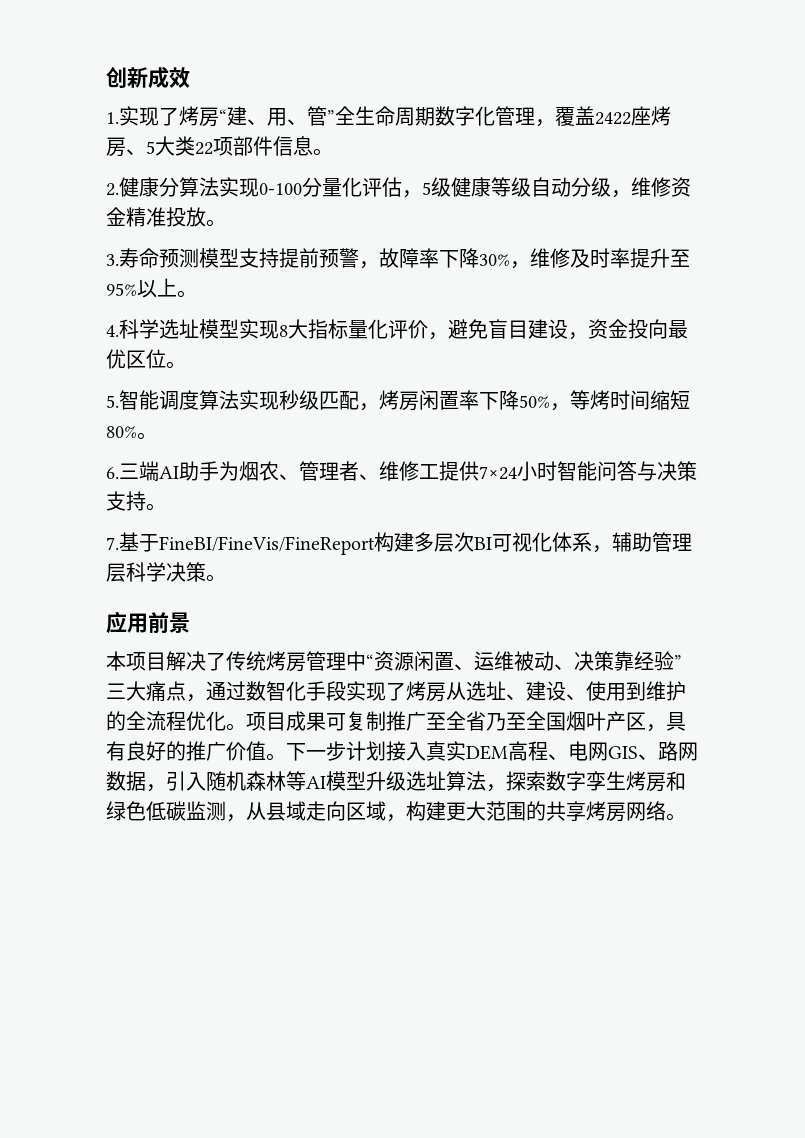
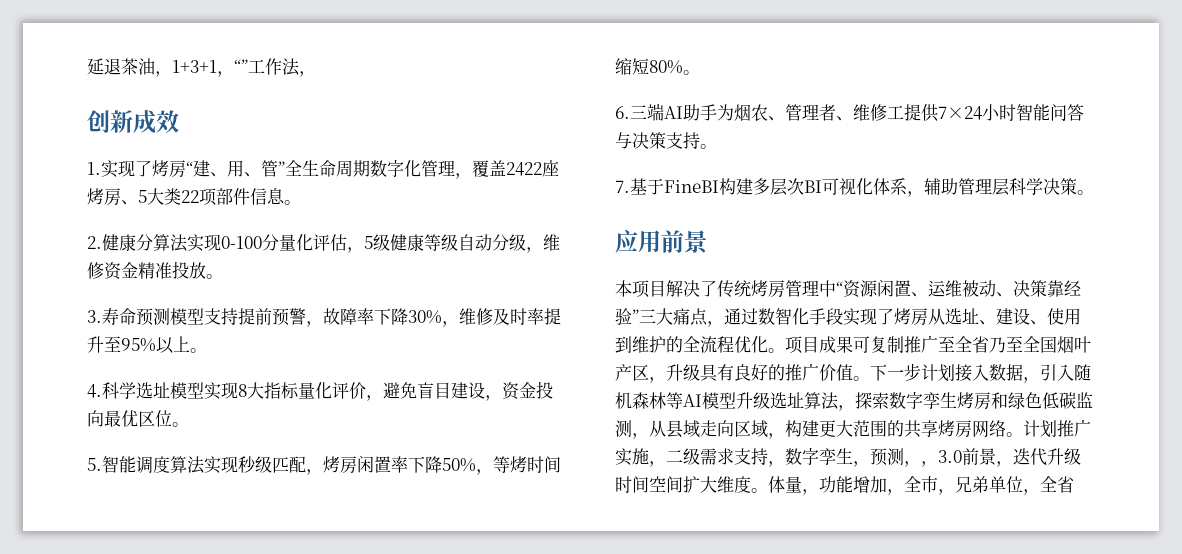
+ 延退茶油，1+3+1，“”工作法，
- 7.基于FineBI/FineVis/FineReport构建多层次BI可视化体系，辅助管理层科学决策。
+ 7.基于FineBI构建多层次BI可视化体系，辅助管理层科学决策。
- 项目成果可复制推广至全省乃至全国烟叶产区，具有良好的推广价值。
+ 项目成果可复制推广至全省乃至全国烟叶产区，升级具有良好的推广价值。
- 下一步计划接入真实DEM高程、电网GIS、路网数据，引入随机森林等AI模型升级选址算法，探索数字孪生烤房和绿色低碳监测，从县域走向区域，构建更大范围的共享烤房网络。
+ 下一步计划接入数据，引入随机森林等AI模型升级选址算法，探索数字孪生烤房和绿色低碳监测，从县域走向区域，构建更大范围的共享烤房网络。
+ 计划推广实施，二级需求支持，数字孪生，预测，，3.0前景，迭代升级时间空间扩大维度。体量，功能增加，全市，兄弟单位，全省

